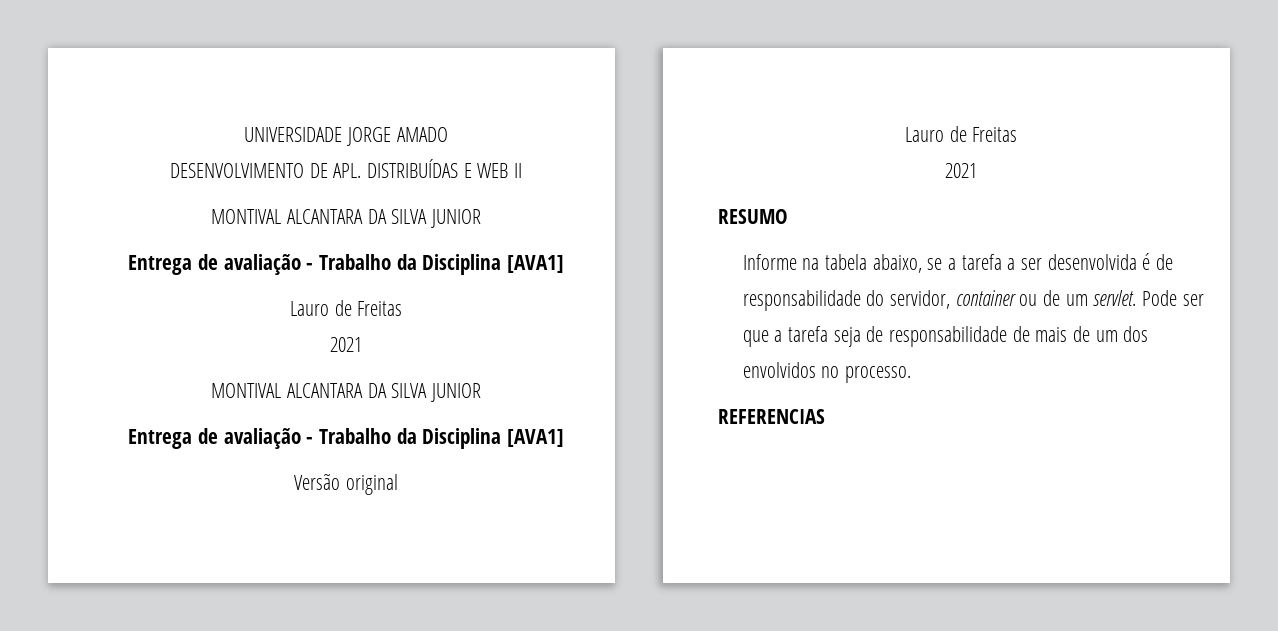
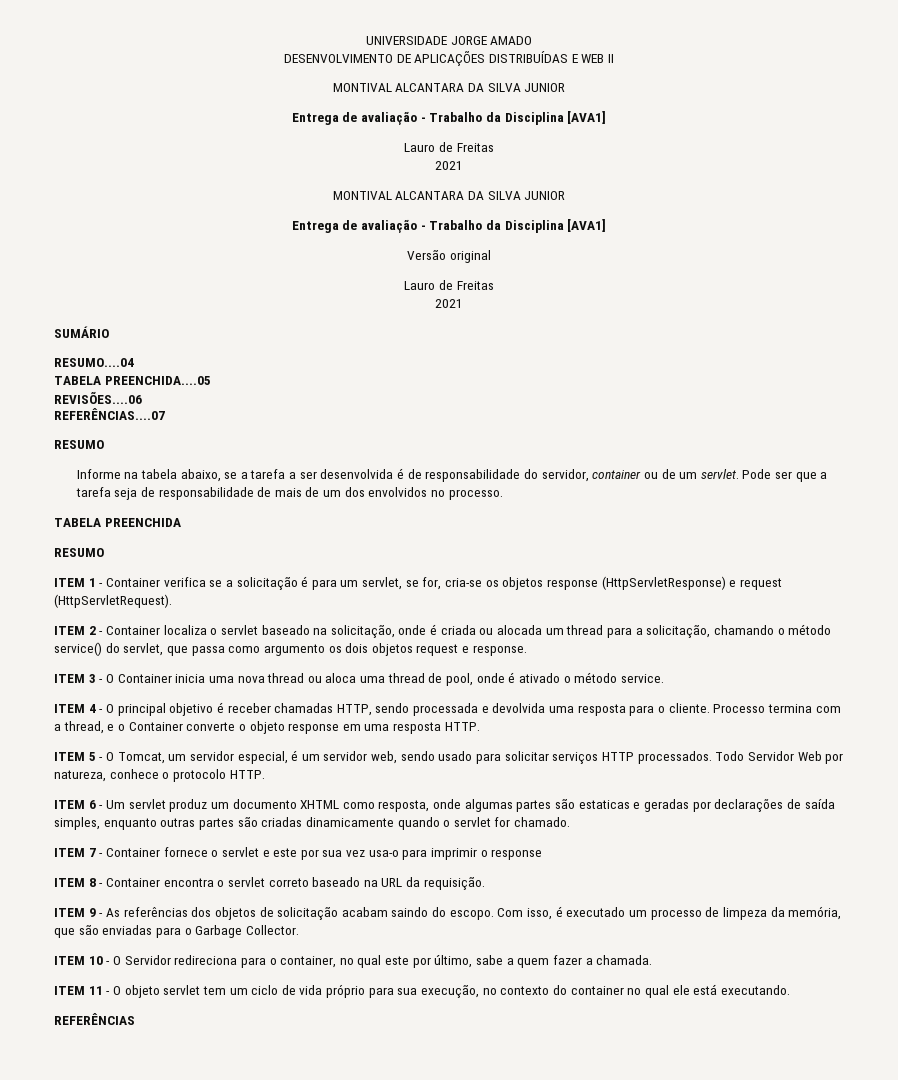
- DESENVOLVIMENTO DE APL. DISTRIBUÍDAS E WEB II
+ DESENVOLVIMENTO DE APLICAÇÕES DISTRIBUÍDAS E WEB II
+ SUMÁRIO
+ RESUMO....04
+ TABELA PREENCHIDA....05
+ REVISÕES....06
+ REFERÊNCIAS....07
- REFERENCIAS
+ TABELA PREENCHIDA
+ RESUMO
+ ITEM 1 - Container verifica se a solicitação é para um servlet, se for, cria-se os objetos response (HttpServletResponse) e request (HttpServletRequest).
+ ITEM 2 - Container localiza o servlet baseado na solicitação, onde é criada ou alocada um thread para a solicitação, chamando o método service() do servlet, que passa como argumento os dois objetos request e response.
+ ITEM 3 - O Container inicia uma nova thread ou aloca uma thread de pool, onde é ativado o método service.
+ ITEM 4 - O principal objetivo é receber chamadas HTTP, sendo processada e devolvida uma resposta para o cliente. Processo termina com a thread, e o Container converte o objeto response em uma resposta HTTP.
+ ITEM 5 - O Tomcat, um servidor especial, é um servidor web, sendo usado para solicitar serviços HTTP processados. Todo Servidor Web por natureza, conhece o protocolo HTTP.
+ ITEM 6 - Um servlet produz um documento XHTML como resposta, onde algumas partes são estaticas e geradas por declarações de saída simples, enquanto outras partes são criadas dinamicamente quando o servlet for chamado.
+ ITEM 7 - Container fornece o servlet e este por sua vez usa-o para imprimir o response
+ ITEM 8 - Container encontra o servlet correto baseado na URL da requisição.
+ ITEM 9 - As referências dos objetos de solicitação acabam saindo do escopo. Com isso, é executado um processo de limpeza da memória, que são enviadas para o Garbage Collector.
+ ITEM 10 - O Servidor redireciona para o container, no qual este por último, sabe a quem fazer a chamada.
+ ITEM 11 - O objeto servlet tem um ciclo de vida próprio para sua execução, no contexto do container no qual ele está executando.
+ REFERÊNCIAS

